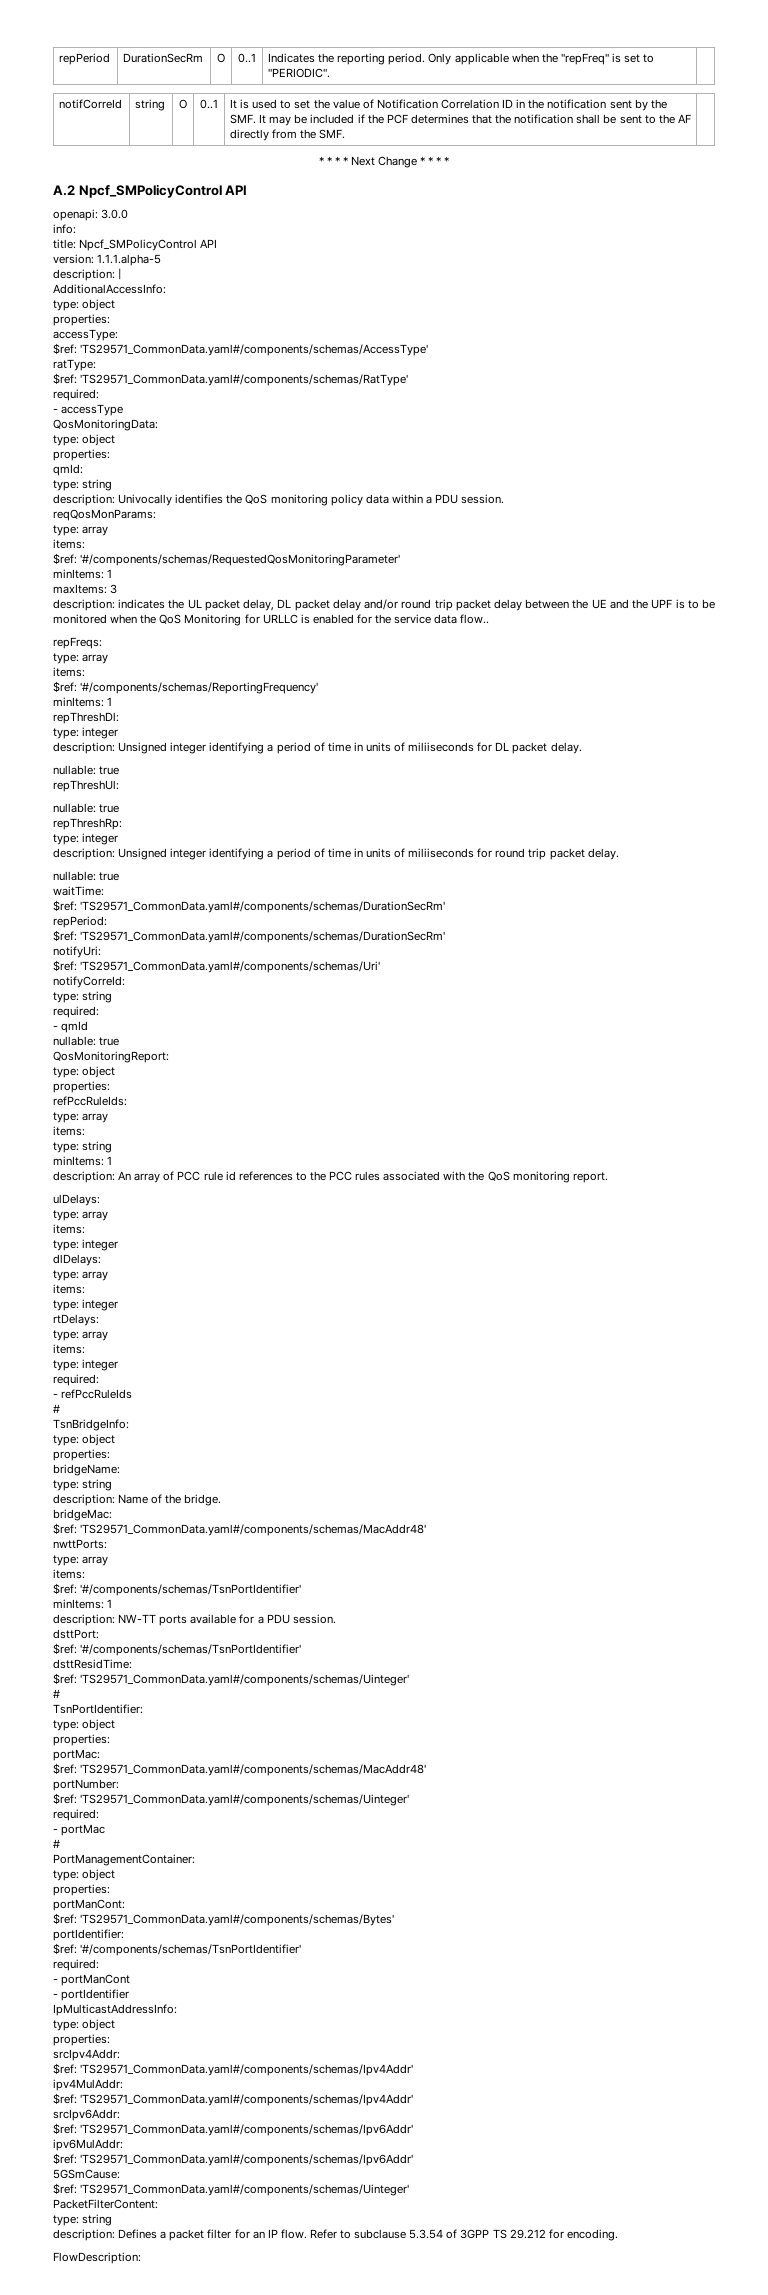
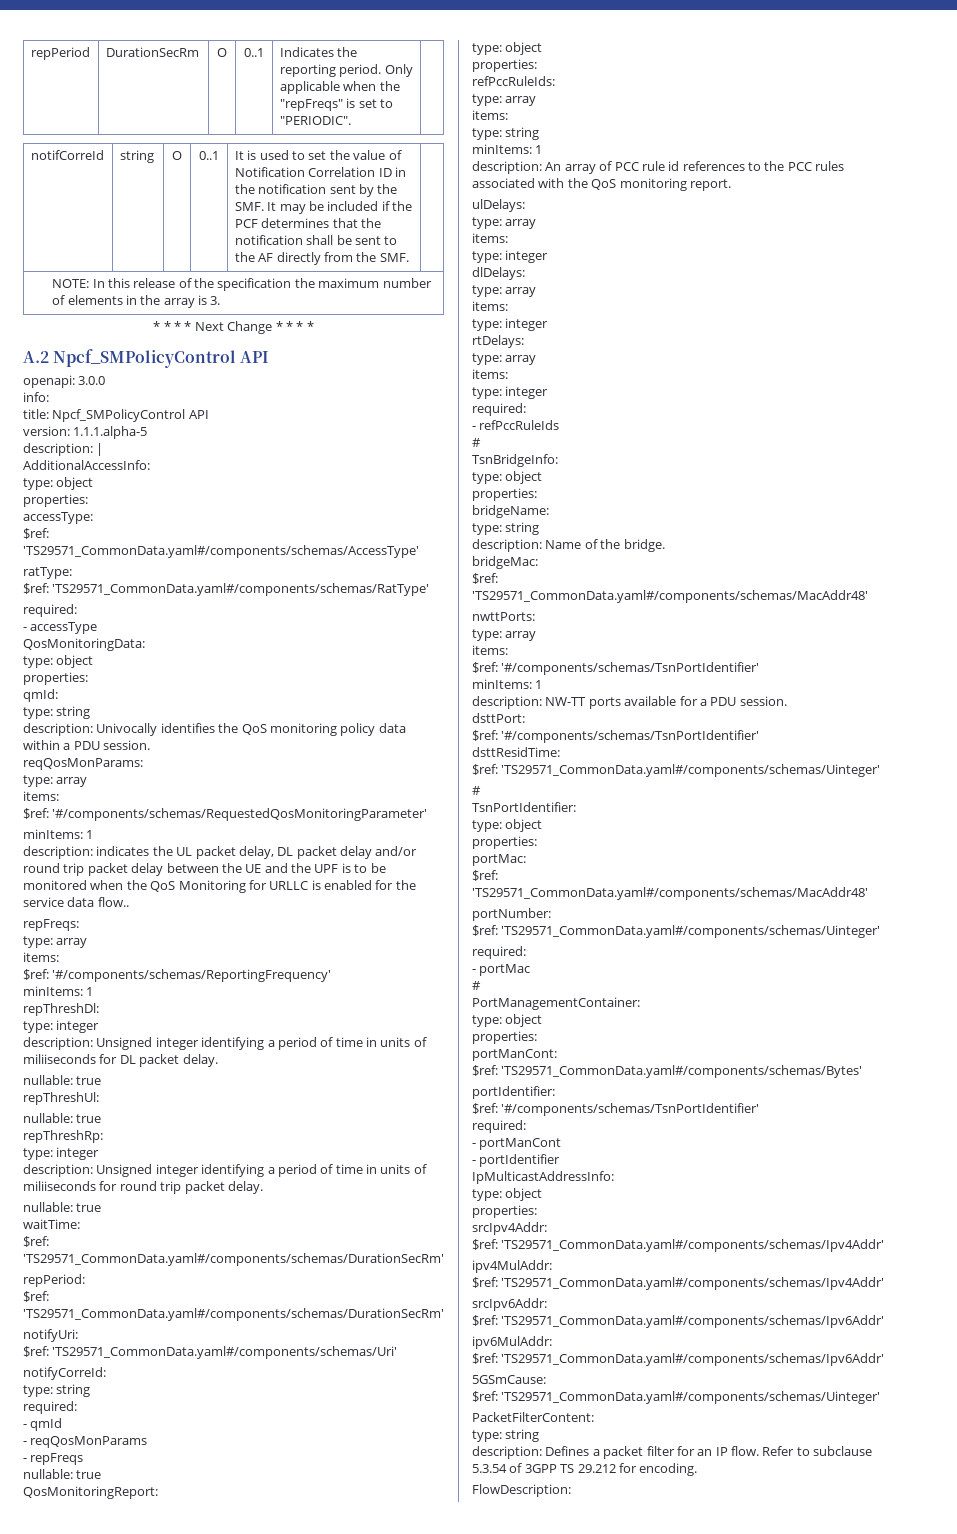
- repPeriod | DurationSecRm | O | 0..1 | Indicates the reporting period. Only applicable when the "repFreq" is set to "PERIODIC". |
+ repPeriod | DurationSecRm | O | 0..1 | Indicates the reporting period. Only applicable when the "repFreqs" is set to "PERIODIC". |
+ NOTE: In this release of the specification the maximum number of elements in the array is 3.
- maxItems: 3
+ - reqQosMonParams
+ - repFreqs

